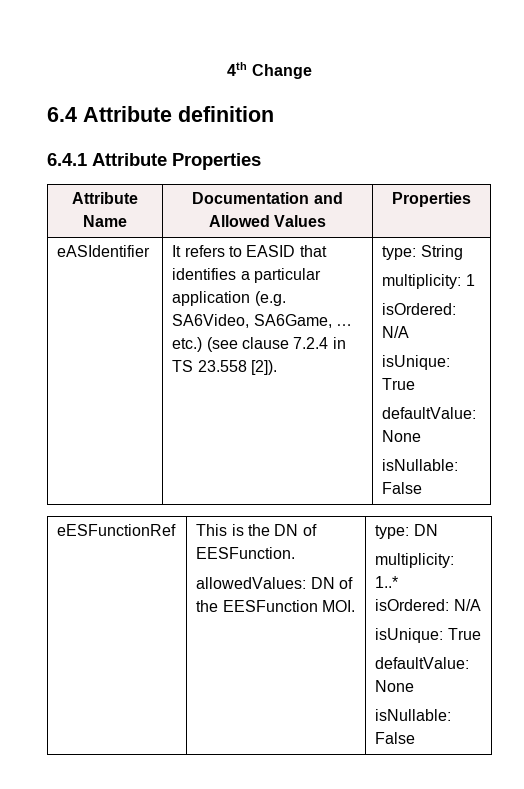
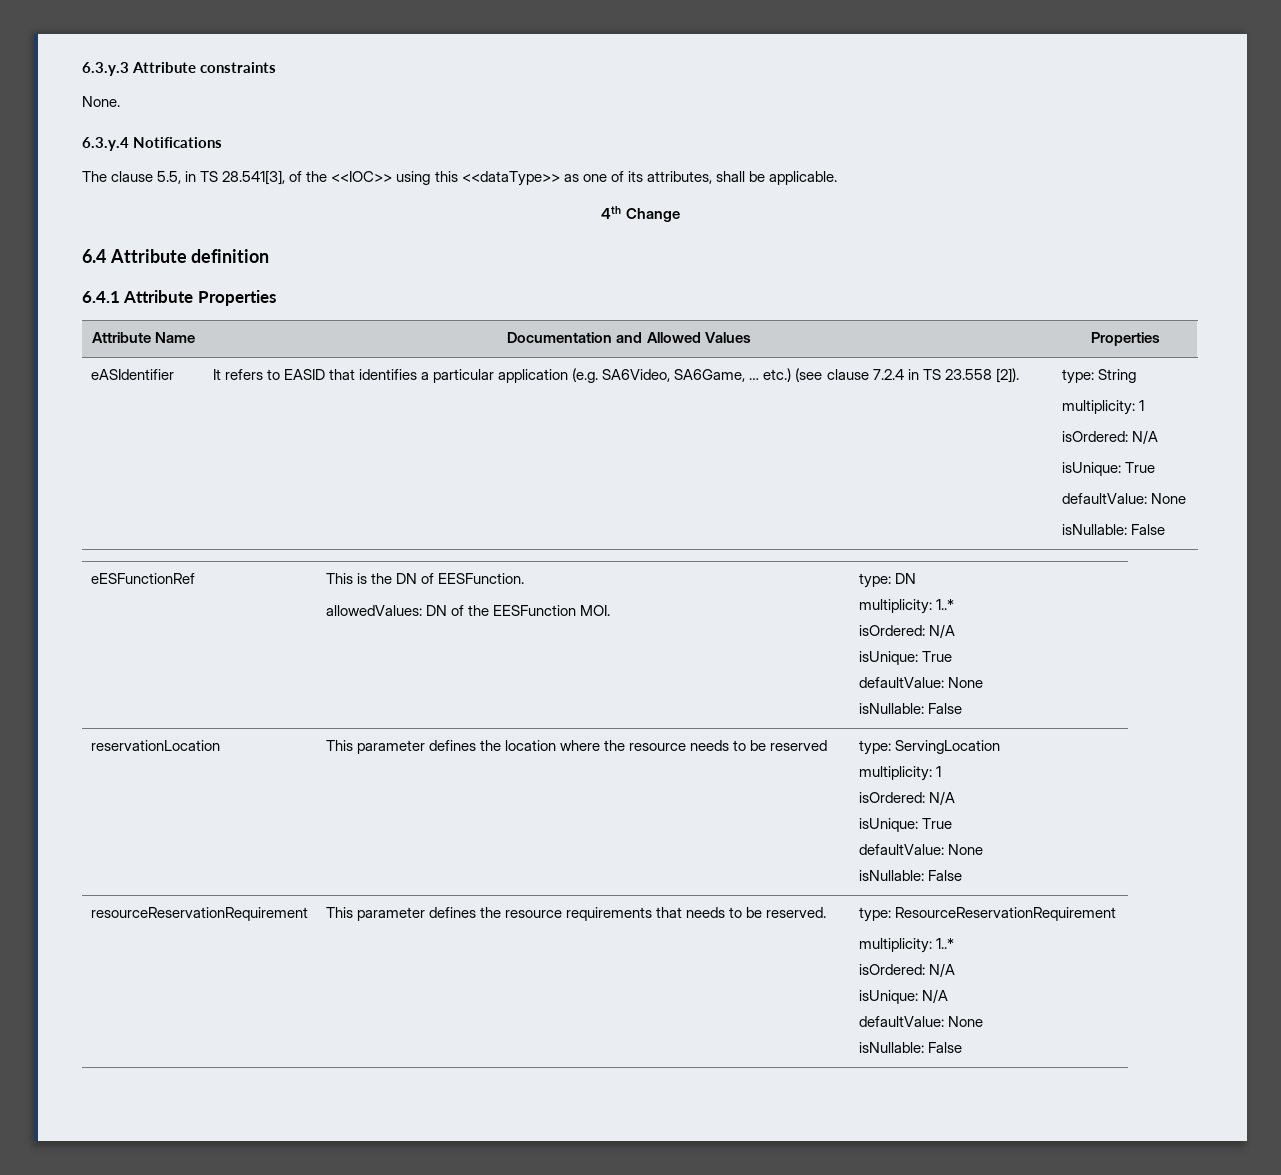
+ 6.3.y.3 Attribute constraints
+ None.
+ 6.3.y.4 Notifications
+ The clause 5.5, in TS 28.541[3], of the <<IOC>> using this <<dataType>> as one of its attributes, shall be applicable.
+ reservationLocation | This parameter defines the location where the resource needs to be reserved | type: ServingLocation
+ multiplicity: 1
+ isOrdered: N/A
+ isUnique: True
+ defaultValue: None
+ isNullable: False
+ resourceReservationRequirement | This parameter defines the resource requirements that needs to be reserved. | type: ResourceReservationRequirement
+ multiplicity: 1..*
+ isOrdered: N/A
+ isUnique: N/A
+ defaultValue: None
+ isNullable: False

